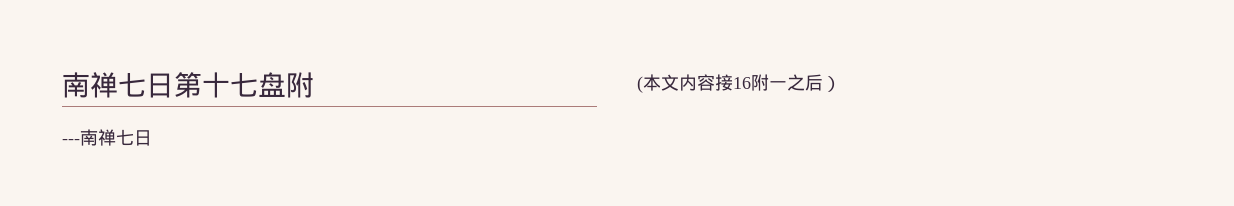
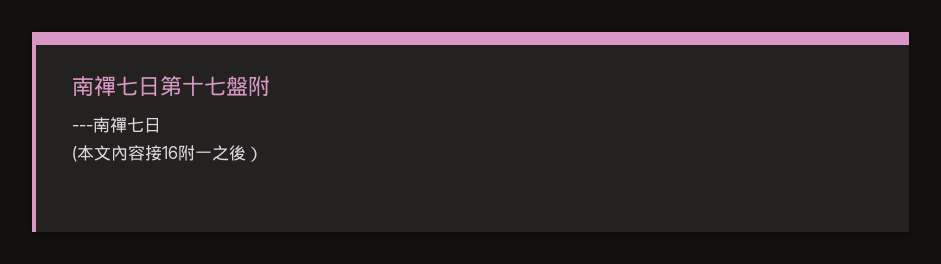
- 南禅七日第十七盘附
+ 南禪七日第十七盤附
- ---南禅七日
+ ---南禪七日
- (本文内容接16附一之后）
+ (本文內容接16附一之後）

